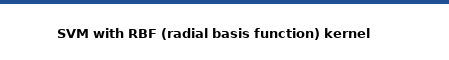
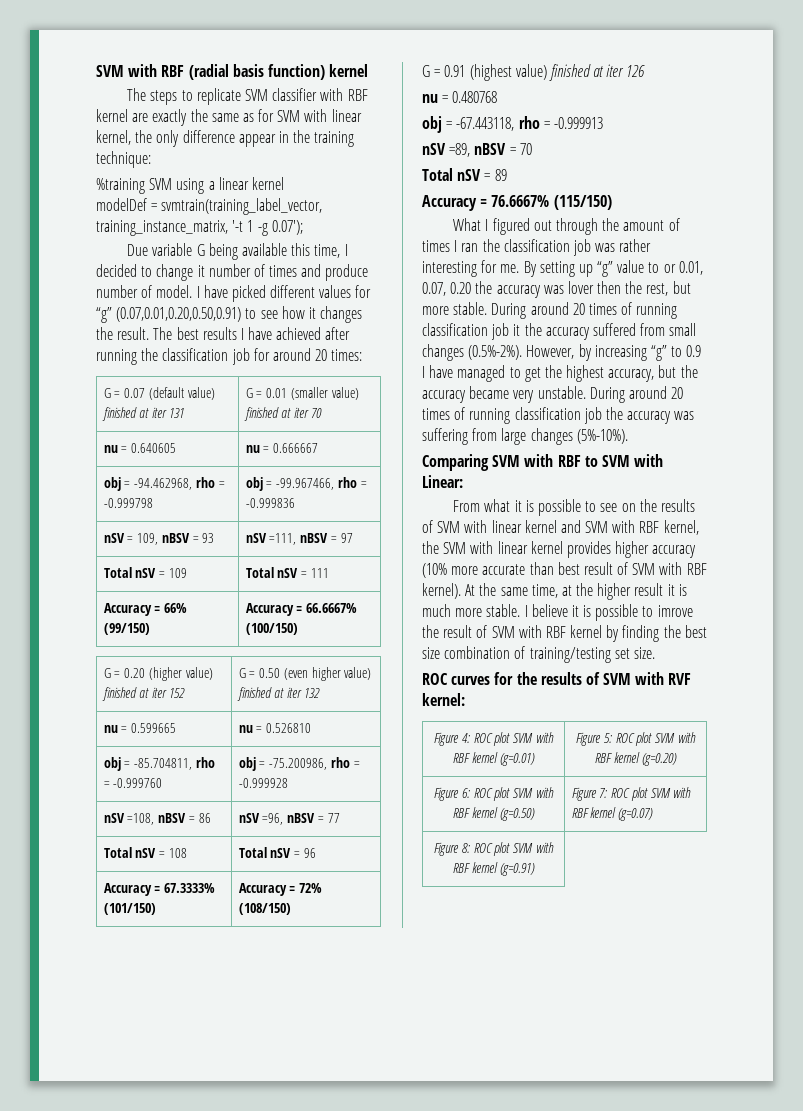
+ The steps to replicate SVM classifier with RBF kernel are exactly the same as for SVM with linear kernel, the only difference appear in the training technique:
+ %training SVM using a linear kernel
+ modelDef = svmtrain(training_label_vector, training_instance_matrix, '-t 1 -g 0.07');
+ Due variable G being available this time, I decided to change it number of times and produce number of model. I have picked different values for “g” (0.07,0.01,0.20,0.50,0.91) to see how it changes the result. The best results I have achieved after running the classification job for around 20 times:
+ G = 0.07 (default value) finished at iter 131 | G = 0.01 (smaller value) finished at iter 70
+ nu = 0.640605 | nu = 0.666667
+ obj = -94.462968, rho = -0.999798 | obj = -99.967466, rho = -0.999836
+ nSV = 109, nBSV = 93 | nSV =111, nBSV = 97
+ Total nSV = 109 | Total nSV = 111
+ Accuracy = 66% (99/150) | Accuracy = 66.6667% (100/150)
+ G = 0.20 (higher value) finished at iter 152 | G = 0.50 (even higher value) finished at iter 132
+ nu = 0.599665 | nu = 0.526810
+ obj = -85.704811, rho = -0.999760 | obj = -75.200986, rho = -0.999928
+ nSV =108, nBSV = 86 | nSV =96, nBSV = 77
+ Total nSV = 108 | Total nSV = 96
+ Accuracy = 67.3333% (101/150) | Accuracy = 72% (108/150)
+ G = 0.91 (highest value) finished at iter 126
+ nu = 0.480768
+ obj = -67.443118, rho = -0.999913
+ nSV =89, nBSV = 70
+ Total nSV = 89
+ Accuracy = 76.6667% (115/150)
+ What I figured out through the amount of times I ran the classification job was rather interesting for me. By setting up “g” value to or 0.01, 0.07, 0.20 the accuracy was lover then the rest, but more stable. During around 20 times of running classification job it the accuracy suffered from small changes (0.5%-2%). However, by increasing “g” to 0.9 I have managed to get the highest accuracy, but the accuracy became very unstable. During around 20 times of running classification job the accuracy was suffering from large changes (5%-10%).
+ Comparing SVM with RBF to SVM with Linear:
+ From what it is possible to see on the results of SVM with linear kernel and SVM with RBF kernel, the SVM with linear kernel provides higher accuracy (10% more accurate than best result of SVM with RBF kernel). At the same time, at the higher result it is much more stable. I believe it is possible to imrove the result of SVM with RBF kernel by finding the best size combination of training/testing set size.
+ ROC curves for the results of SVM with RVF kernel:
+ Figure 4: ROC plot SVM with RBF kernel (g=0.01) | Figure 5: ROC plot SVM with RBF kernel (g=0.20)
+ Figure 6: ROC plot SVM with RBF kernel (g=0.50) | Figure 7: ROC plot SVM with RBF kernel (g=0.07)
+ Figure 8: ROC plot SVM with RBF kernel (g=0.91)

